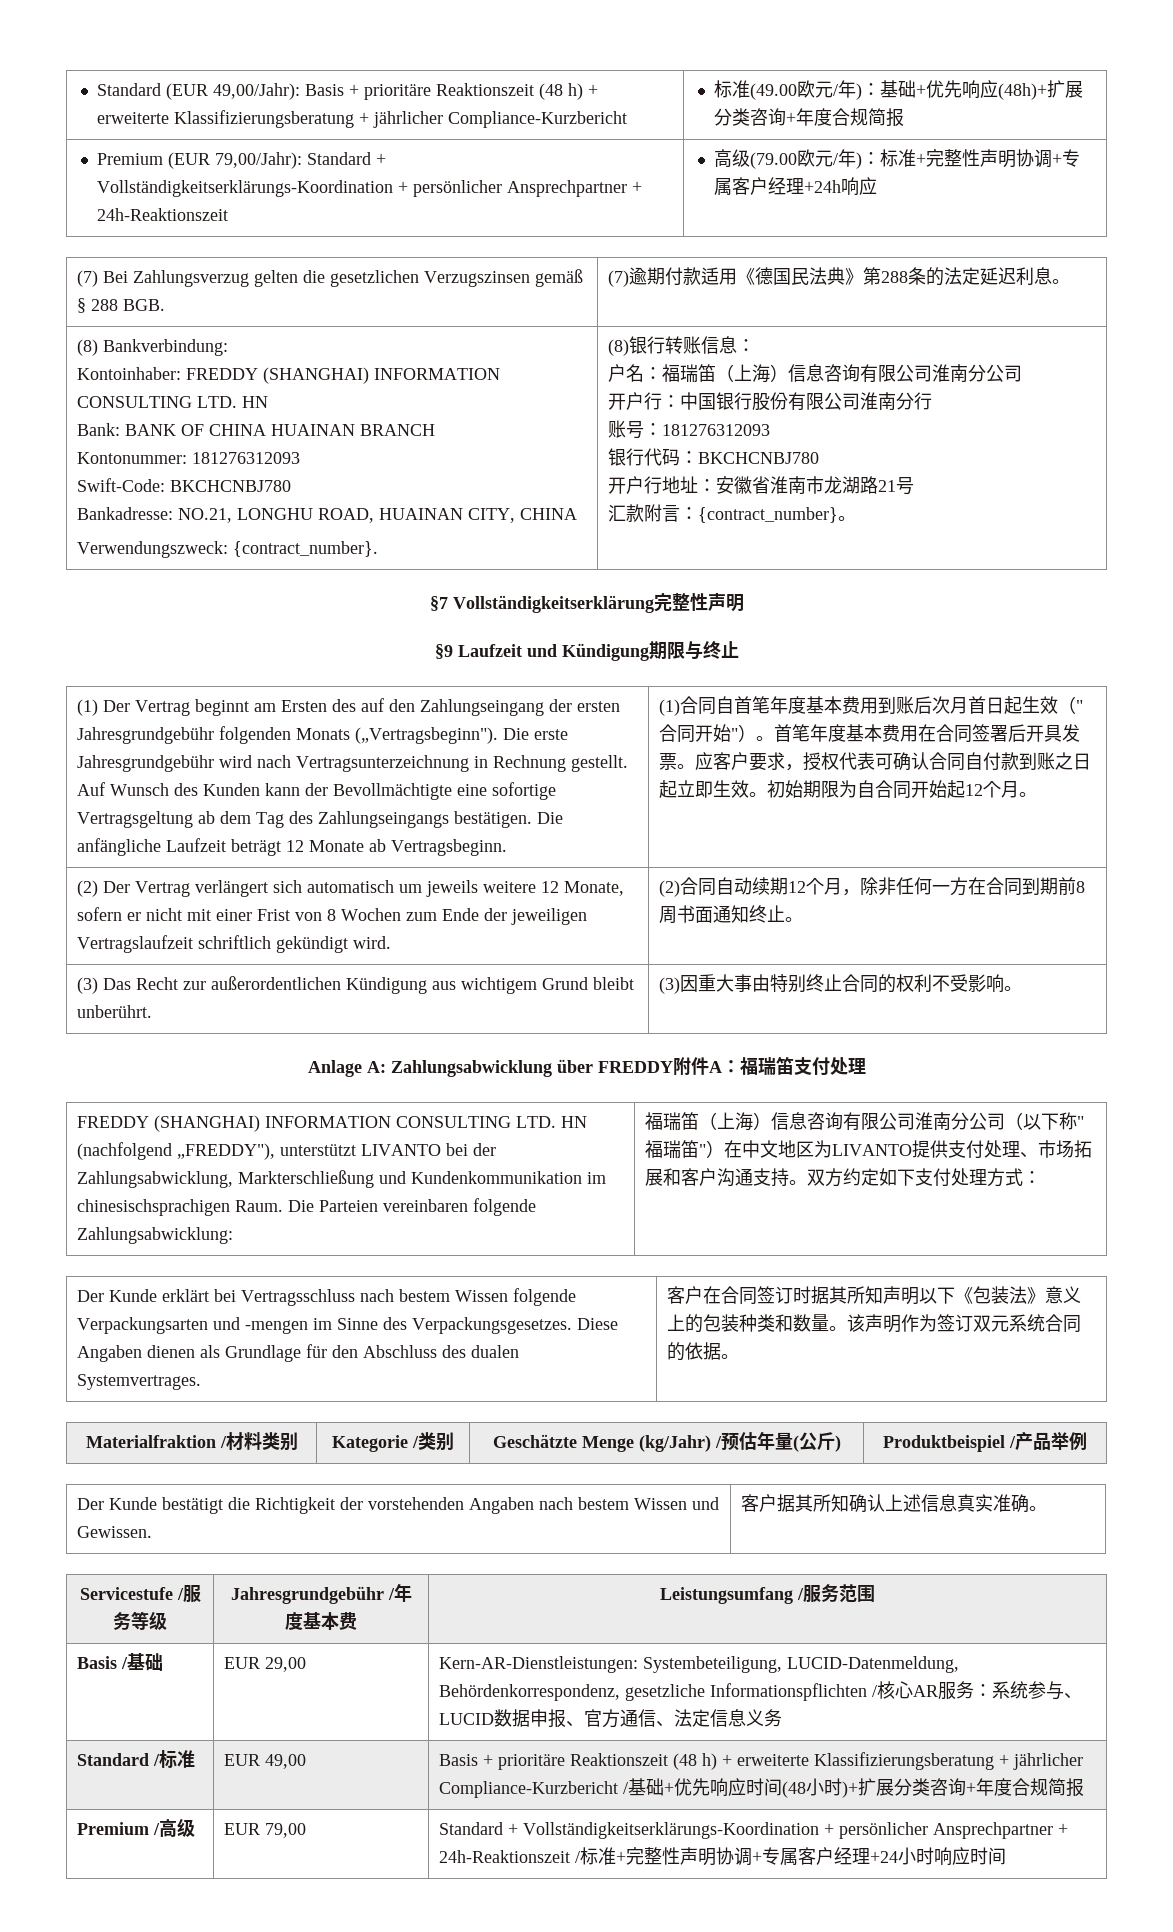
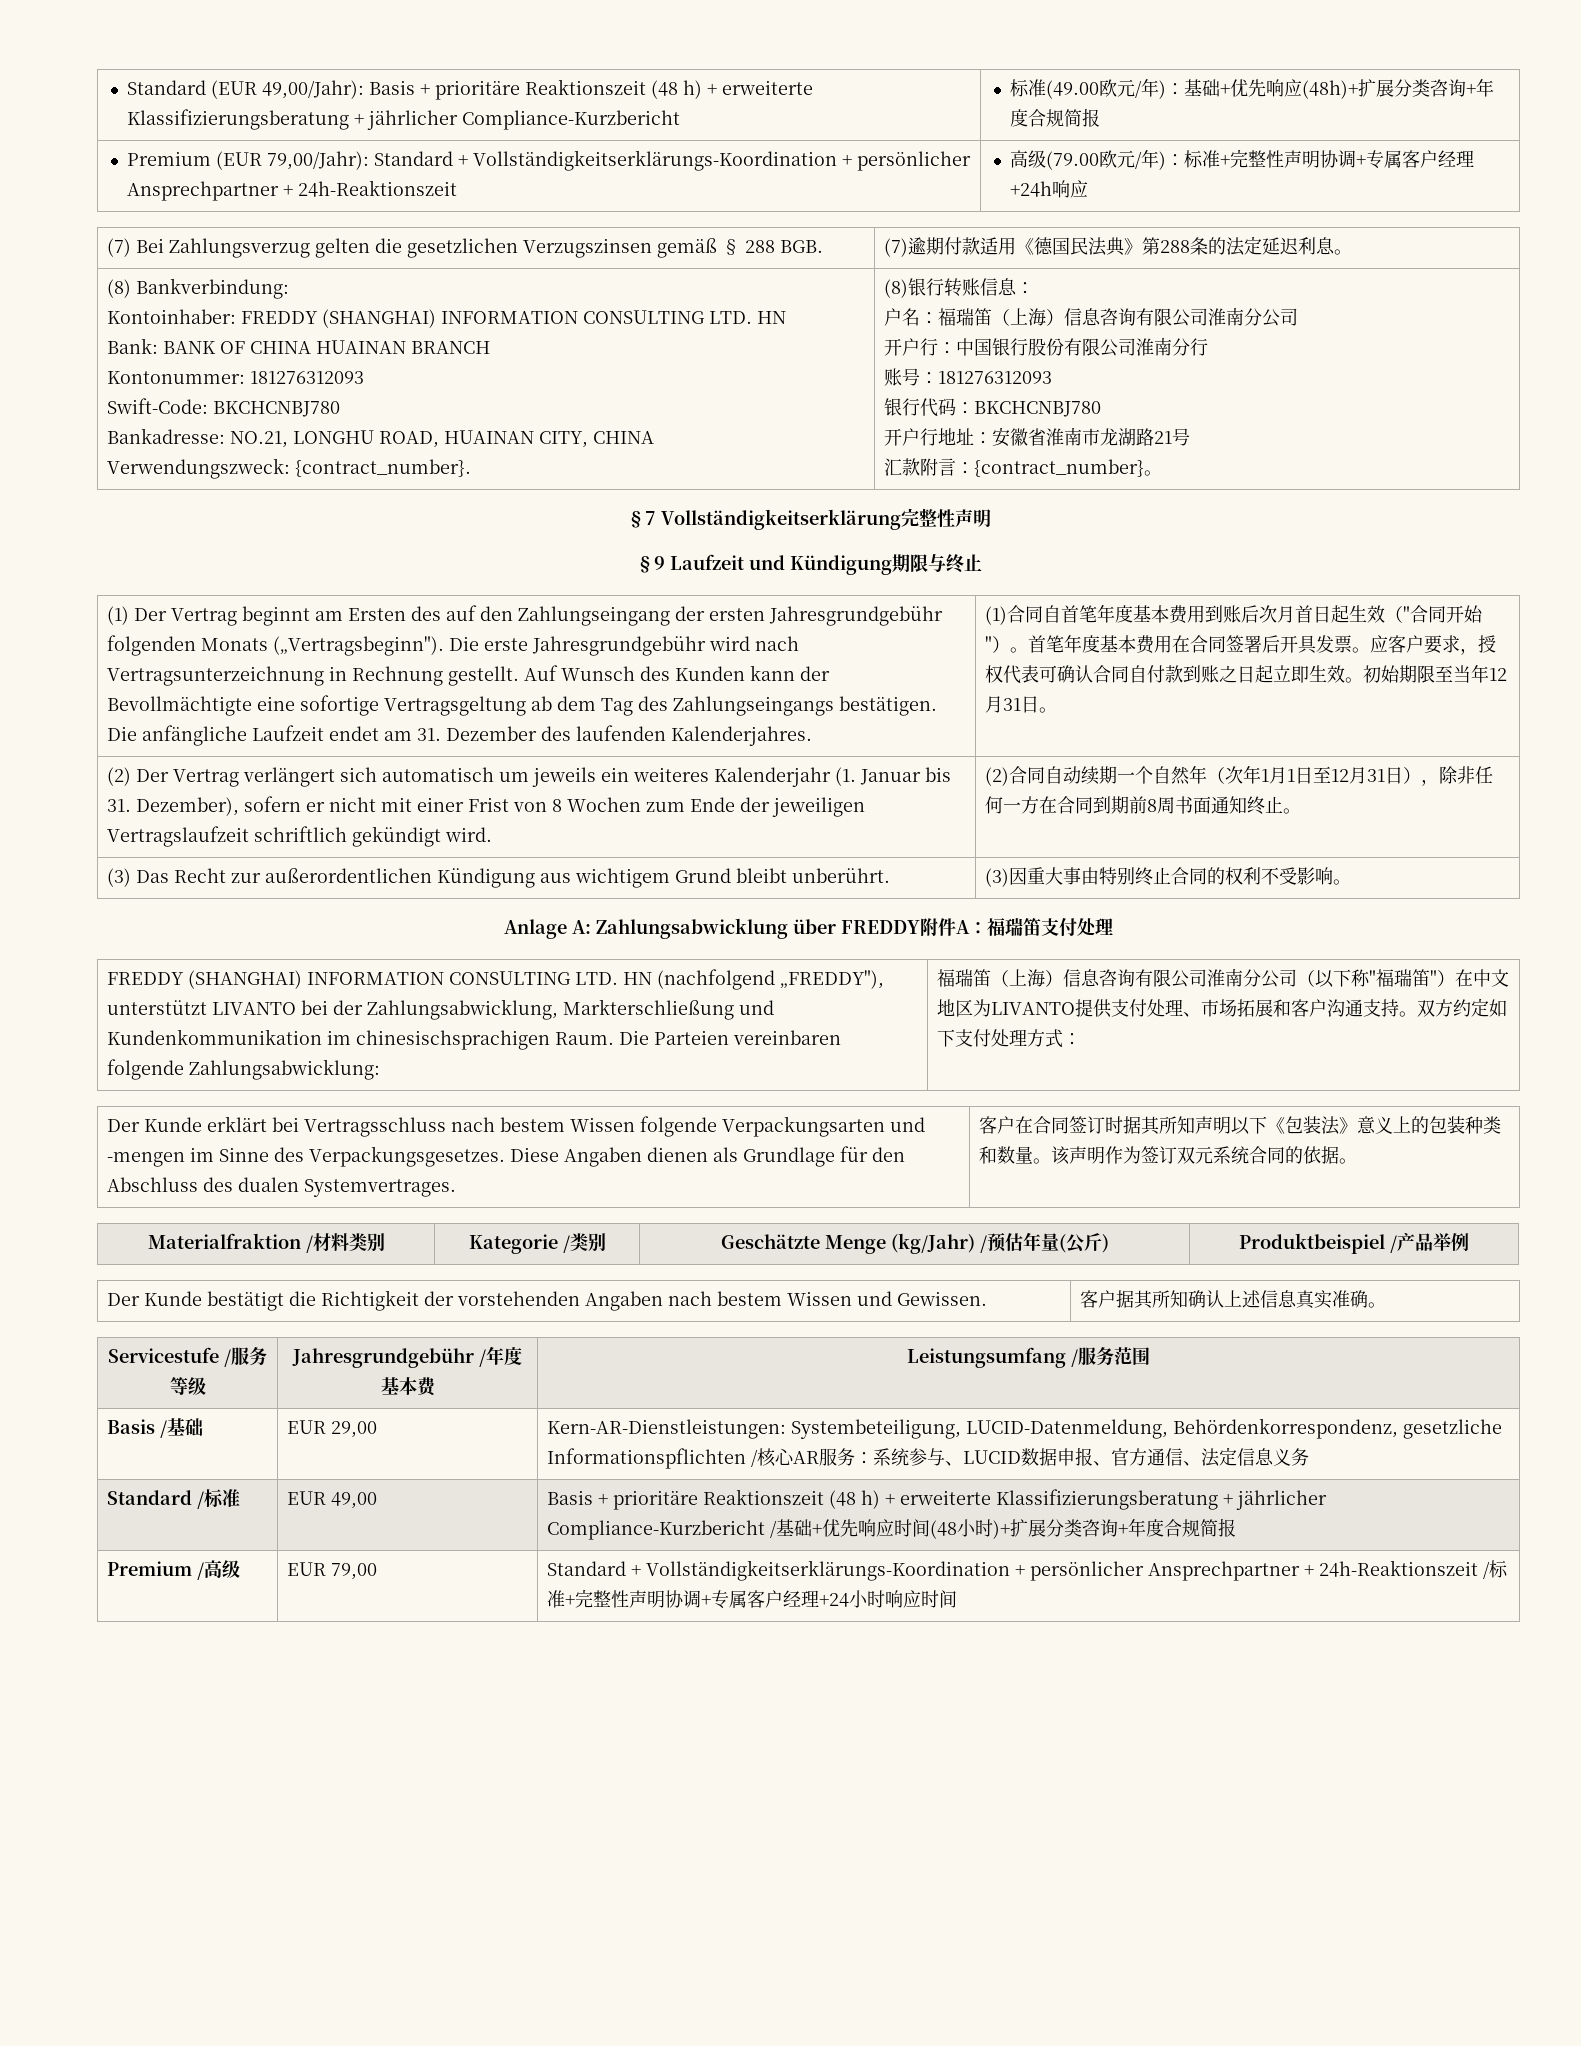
- Die anfängliche Laufzeit beträgt 12 Monate ab Vertragsbeginn.
+ Die anfängliche Laufzeit endet am 31. Dezember des laufenden Kalenderjahres.
- 初始期限为自合同开始起12个月。
+ 初始期限至当年12月31日。
- (2) Der Vertrag verlängert sich automatisch um jeweils weitere 12 Monate, sofern er nicht mit einer Frist von 8 Wochen zum Ende der jeweiligen Vertragslaufzeit schriftlich gekündigt wird.
+ (2) Der Vertrag verlängert sich automatisch um jeweils ein weiteres Kalenderjahr (1. Januar bis 31. Dezember), sofern er nicht mit einer Frist von 8 Wochen zum Ende der jeweiligen Vertragslaufzeit schriftlich gekündigt wird.
- (2)合同自动续期12个月，除非任何一方在合同到期前8周书面通知终止。
+ (2)合同自动续期一个自然年（次年1月1日至12月31日），除非任何一方在合同到期前8周书面通知终止。

